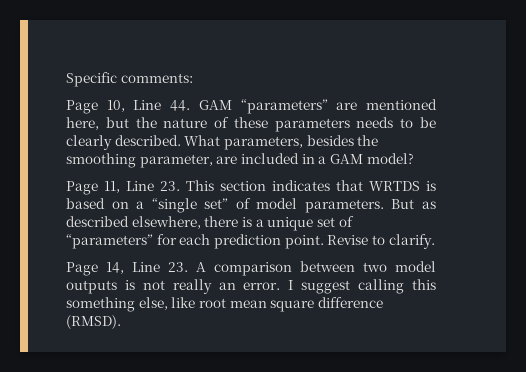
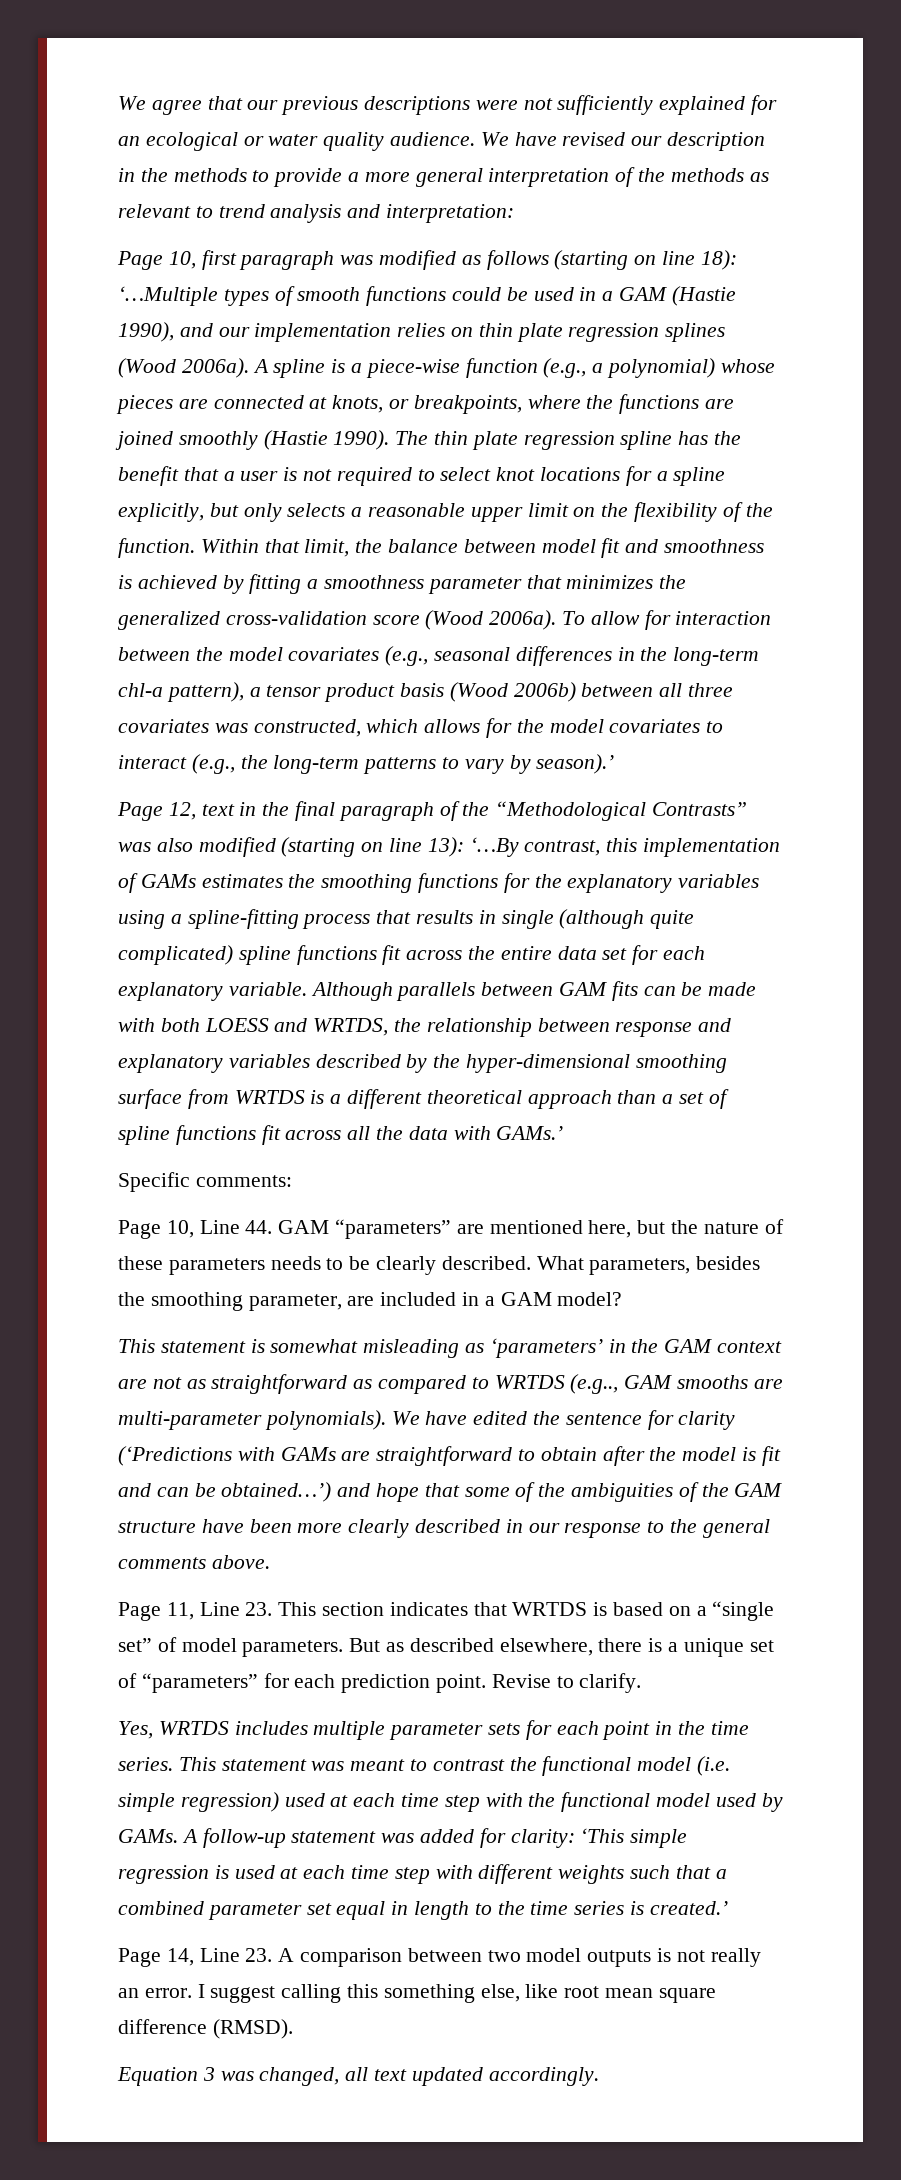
+ We agree that our previous descriptions were not sufficiently explained for an ecological or water quality audience. We have revised our description in the methods to provide a more general interpretation of the methods as relevant to trend analysis and interpretation:
+ Page 10, first paragraph was modified as follows (starting on line 18): ‘…Multiple types of smooth functions could be used in a GAM (Hastie 1990), and our implementation relies on thin plate regression splines (Wood 2006a). A spline is a piece-wise function (e.g., a polynomial) whose pieces are connected at knots, or breakpoints, where the functions are joined smoothly (Hastie 1990). The thin plate regression spline has the benefit that a user is not required to select knot locations for a spline explicitly, but only selects a reasonable upper limit on the flexibility of the function. Within that limit, the balance between model fit and smoothness is achieved by fitting a smoothness parameter that minimizes the generalized cross-validation score (Wood 2006a). To allow for interaction between the model covariates (e.g., seasonal differences in the long-term chl-a pattern), a tensor product basis (Wood 2006b) between all three covariates was constructed, which allows for the model covariates to interact (e.g., the long-term patterns to vary by season).’
+ Page 12, text in the final paragraph of the “Methodological Contrasts” was also modified (starting on line 13): ‘…By contrast, this implementation of GAMs estimates the smoothing functions for the explanatory variables using a spline-fitting process that results in single (although quite complicated) spline functions fit across the entire data set for each explanatory variable. Although parallels between GAM fits can be made with both LOESS and WRTDS, the relationship between response and explanatory variables described by the hyper-dimensional smoothing surface from WRTDS is a different theoretical approach than a set of spline functions fit across all the data with GAMs.’
+ This statement is somewhat misleading as ‘parameters’ in the GAM context are not as straightforward as compared to WRTDS (e.g.., GAM smooths are multi-parameter polynomials). We have edited the sentence for clarity (‘Predictions with GAMs are straightforward to obtain after the model is fit and can be obtained…’) and hope that some of the ambiguities of the GAM structure have been more clearly described in our response to the general comments above.
+ Yes, WRTDS includes multiple parameter sets for each point in the time series. This statement was meant to contrast the functional model (i.e. simple regression) used at each time step with the functional model used by GAMs. A follow-up statement was added for clarity: ‘This simple regression is used at each time step with different weights such that a combined parameter set equal in length to the time series is created.’
+ Equation 3 was changed, all text updated accordingly.

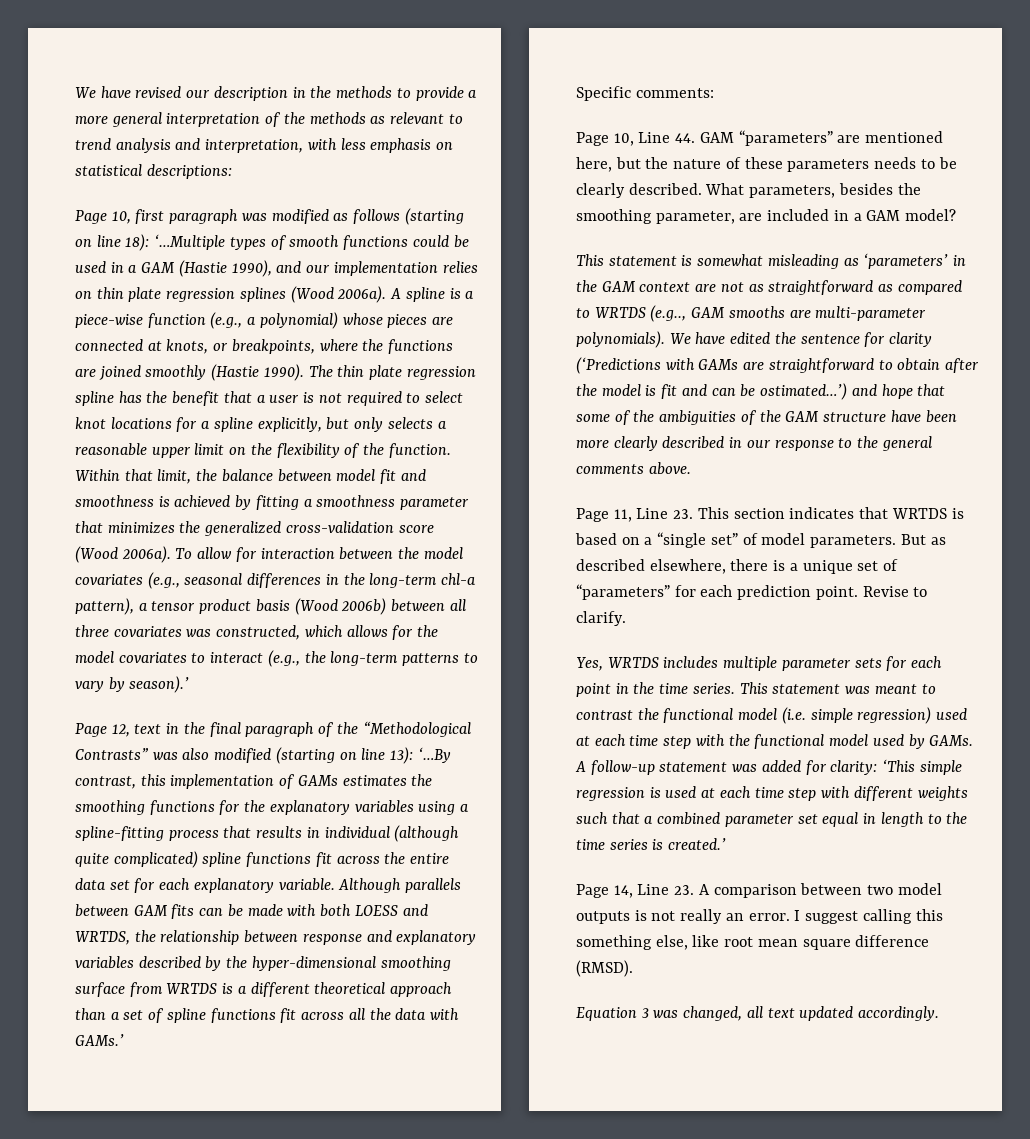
- We agree that our previous descriptions were not sufficiently explained for an ecological or water quality audience. We have revised our description in the methods to provide a more general interpretation of the methods as relevant to trend analysis and interpretation:
+ We have revised our description in the methods to provide a more general interpretation of the methods as relevant to trend analysis and interpretation, with less emphasis on statistical descriptions:
- Page 12, text in the final paragraph of the “Methodological Contrasts” was also modified (starting on line 13): ‘…By contrast, this implementation of GAMs estimates the smoothing functions for the explanatory variables using a spline-fitting process that results in single (although quite complicated) spline functions fit across the entire data set for each explanatory variable.
+ Page 12, text in the final paragraph of the “Methodological Contrasts” was also modified (starting on line 13): ‘…By contrast, this implementation of GAMs estimates the smoothing functions for the explanatory variables using a spline-fitting process that results in individual (although quite complicated) spline functions fit across the entire data set for each explanatory variable.
- We have edited the sentence for clarity (‘Predictions with GAMs are straightforward to obtain after the model is fit and can be obtained…’) and hope that some of the ambiguities of the GAM structure have been more clearly described in our response to the general comments above.
+ We have edited the sentence for clarity (‘Predictions with GAMs are straightforward to obtain after the model is fit and can be ostimated…’) and hope that some of the ambiguities of the GAM structure have been more clearly described in our response to the general comments above.

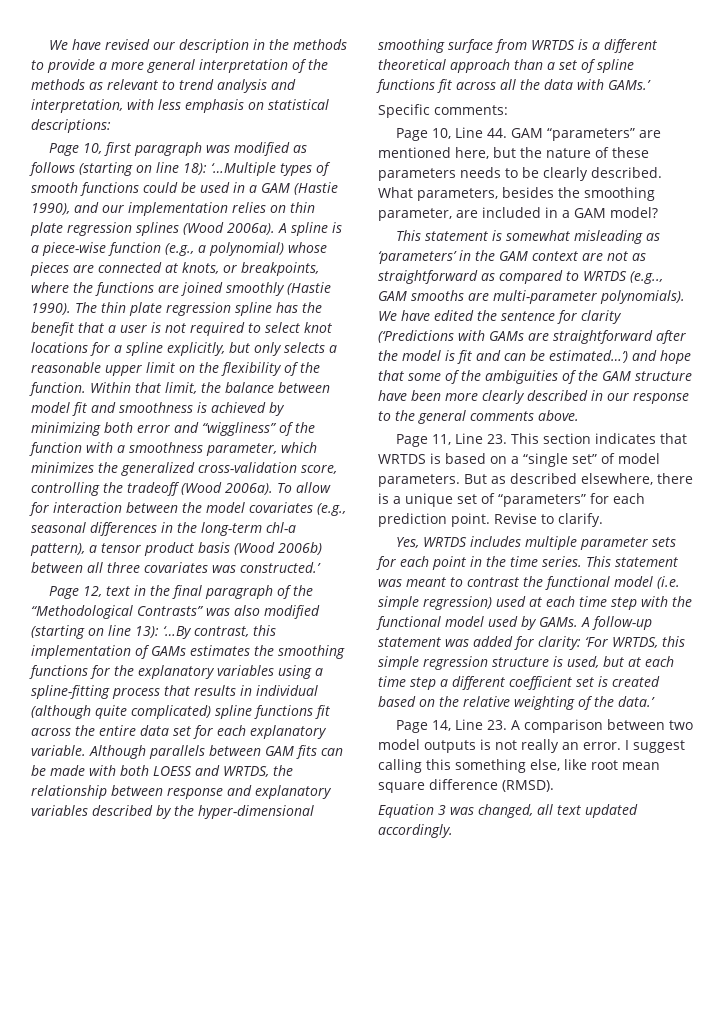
- Within that limit, the balance between model fit and smoothness is achieved by fitting a smoothness parameter that minimizes the generalized cross-validation score (Wood 2006a).
+ Within that limit, the balance between model fit and smoothness is achieved by minimizing both error and “wiggliness” of the function with a smoothness parameter, which minimizes the generalized cross-validation score, controlling the tradeoff (Wood 2006a).
- To allow for interaction between the model covariates (e.g., seasonal differences in the long-term chl-a pattern), a tensor product basis (Wood 2006b) between all three covariates was constructed, which allows for the model covariates to interact (e.g., the long-term patterns to vary by season).’
+ To allow for interaction between the model covariates (e.g., seasonal differences in the long-term chl-a pattern), a tensor product basis (Wood 2006b) between all three covariates was constructed.’
- We have edited the sentence for clarity (‘Predictions with GAMs are straightforward to obtain after the model is fit and can be ostimated…’) and hope that some of the ambiguities of the GAM structure have been more clearly described in our response to the general comments above.
+ We have edited the sentence for clarity (‘Predictions with GAMs are straightforward after the model is fit and can be estimated…’) and hope that some of the ambiguities of the GAM structure have been more clearly described in our response to the general comments above.
- A follow-up statement was added for clarity: ‘This simple regression is used at each time step with different weights such that a combined parameter set equal in length to the time series is created.’
+ A follow-up statement was added for clarity: ‘For WRTDS, this simple regression structure is used, but at each time step a different coefficient set is created based on the relative weighting of the data.’

